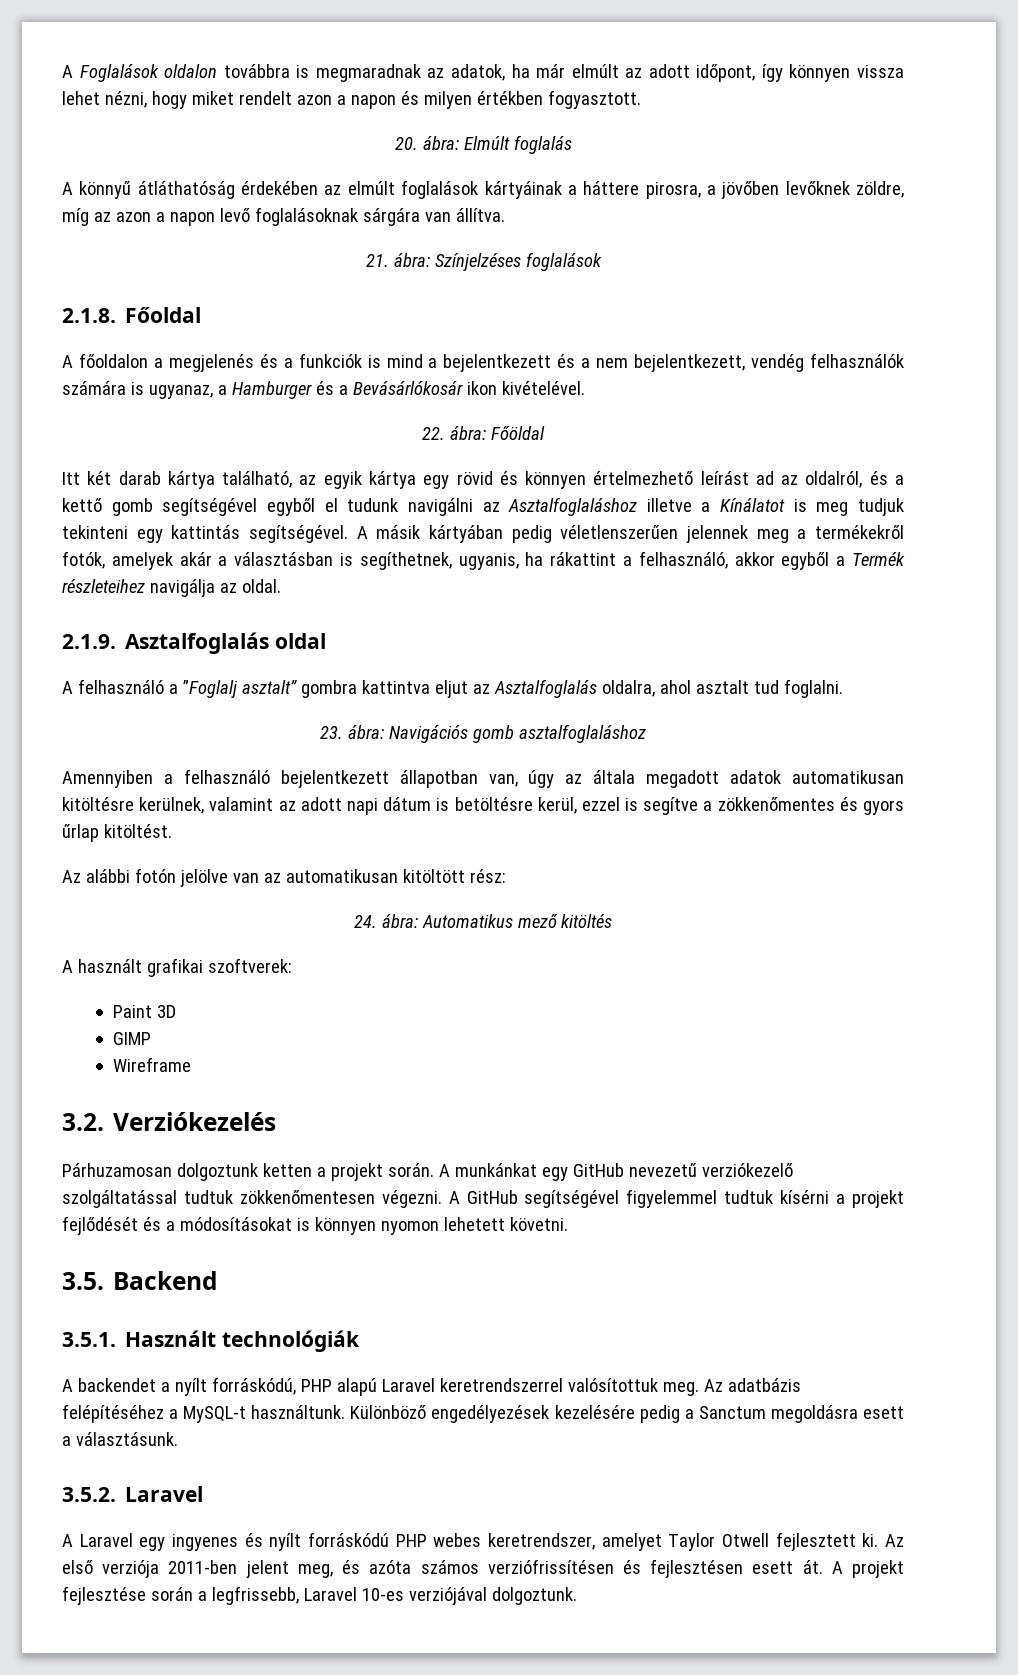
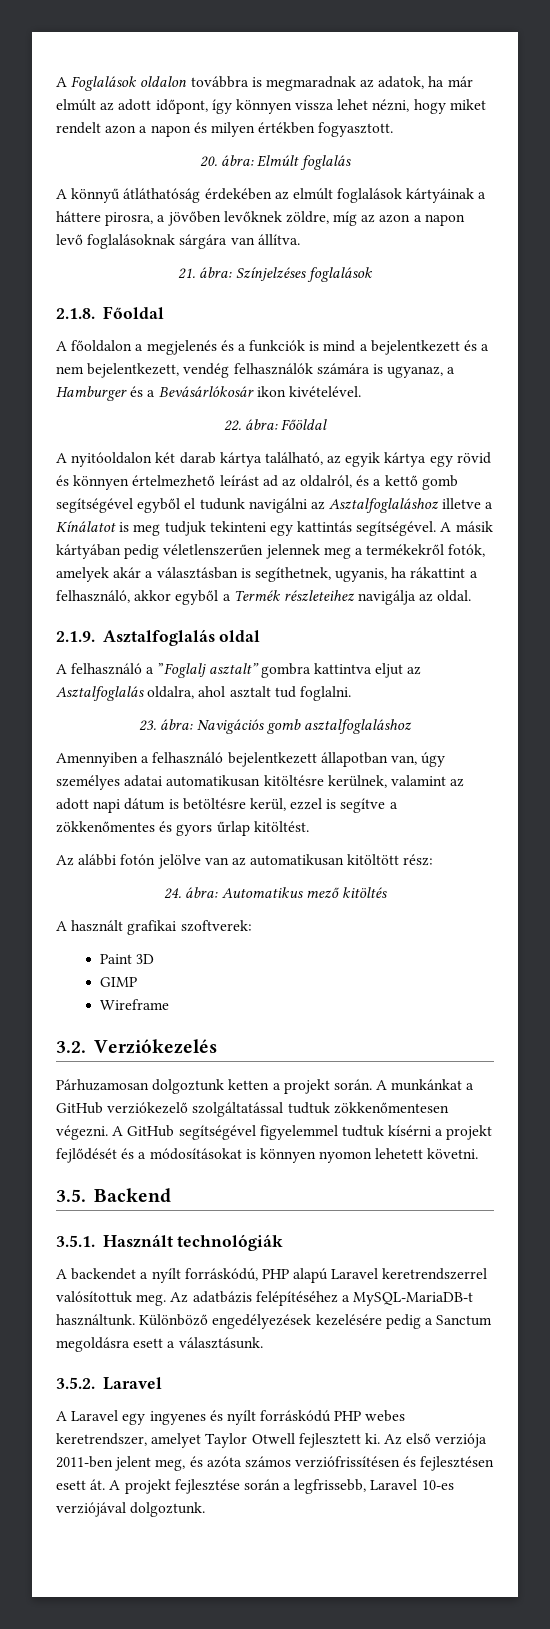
- Itt két darab kártya található, az egyik kártya egy rövid és könnyen értelmezhető leírást ad az oldalról, és a kettő gomb segítségével egyből el tudunk navigálni az Asztalfoglaláshoz illetve a Kínálatot is meg tudjuk tekinteni egy kattintás segítségével.
+ A nyitóoldalon két darab kártya található, az egyik kártya egy rövid és könnyen értelmezhető leírást ad az oldalról, és a kettő gomb segítségével egyből el tudunk navigálni az Asztalfoglaláshoz illetve a Kínálatot is meg tudjuk tekinteni egy kattintás segítségével.
- Amennyiben a felhasználó bejelentkezett állapotban van, úgy az általa megadott adatok automatikusan kitöltésre kerülnek, valamint az adott napi dátum is betöltésre kerül, ezzel is segítve a zökkenőmentes és gyors űrlap kitöltést.
+ Amennyiben a felhasználó bejelentkezett állapotban van, úgy személyes adatai automatikusan kitöltésre kerülnek, valamint az adott napi dátum is betöltésre kerül, ezzel is segítve a zökkenőmentes és gyors űrlap kitöltést.
- A munkánkat egy GitHub nevezetű verziókezelő szolgáltatással tudtuk zökkenőmentesen végezni.
+ A munkánkat a GitHub verziókezelő szolgáltatással tudtuk zökkenőmentesen végezni.
- Az adatbázis felépítéséhez a MySQL-t használtunk.
+ Az adatbázis felépítéséhez a MySQL-MariaDB-t használtunk.

